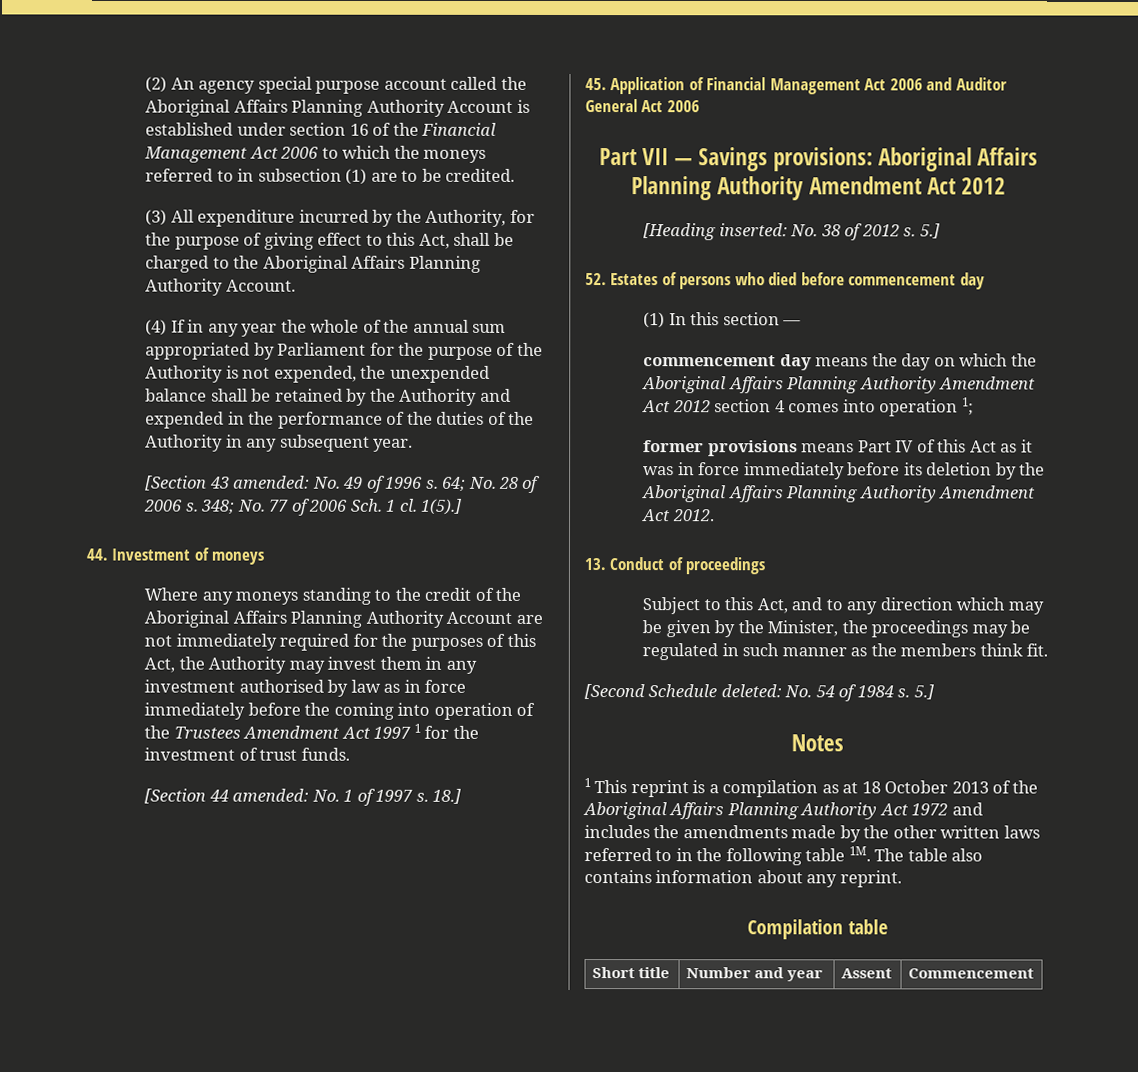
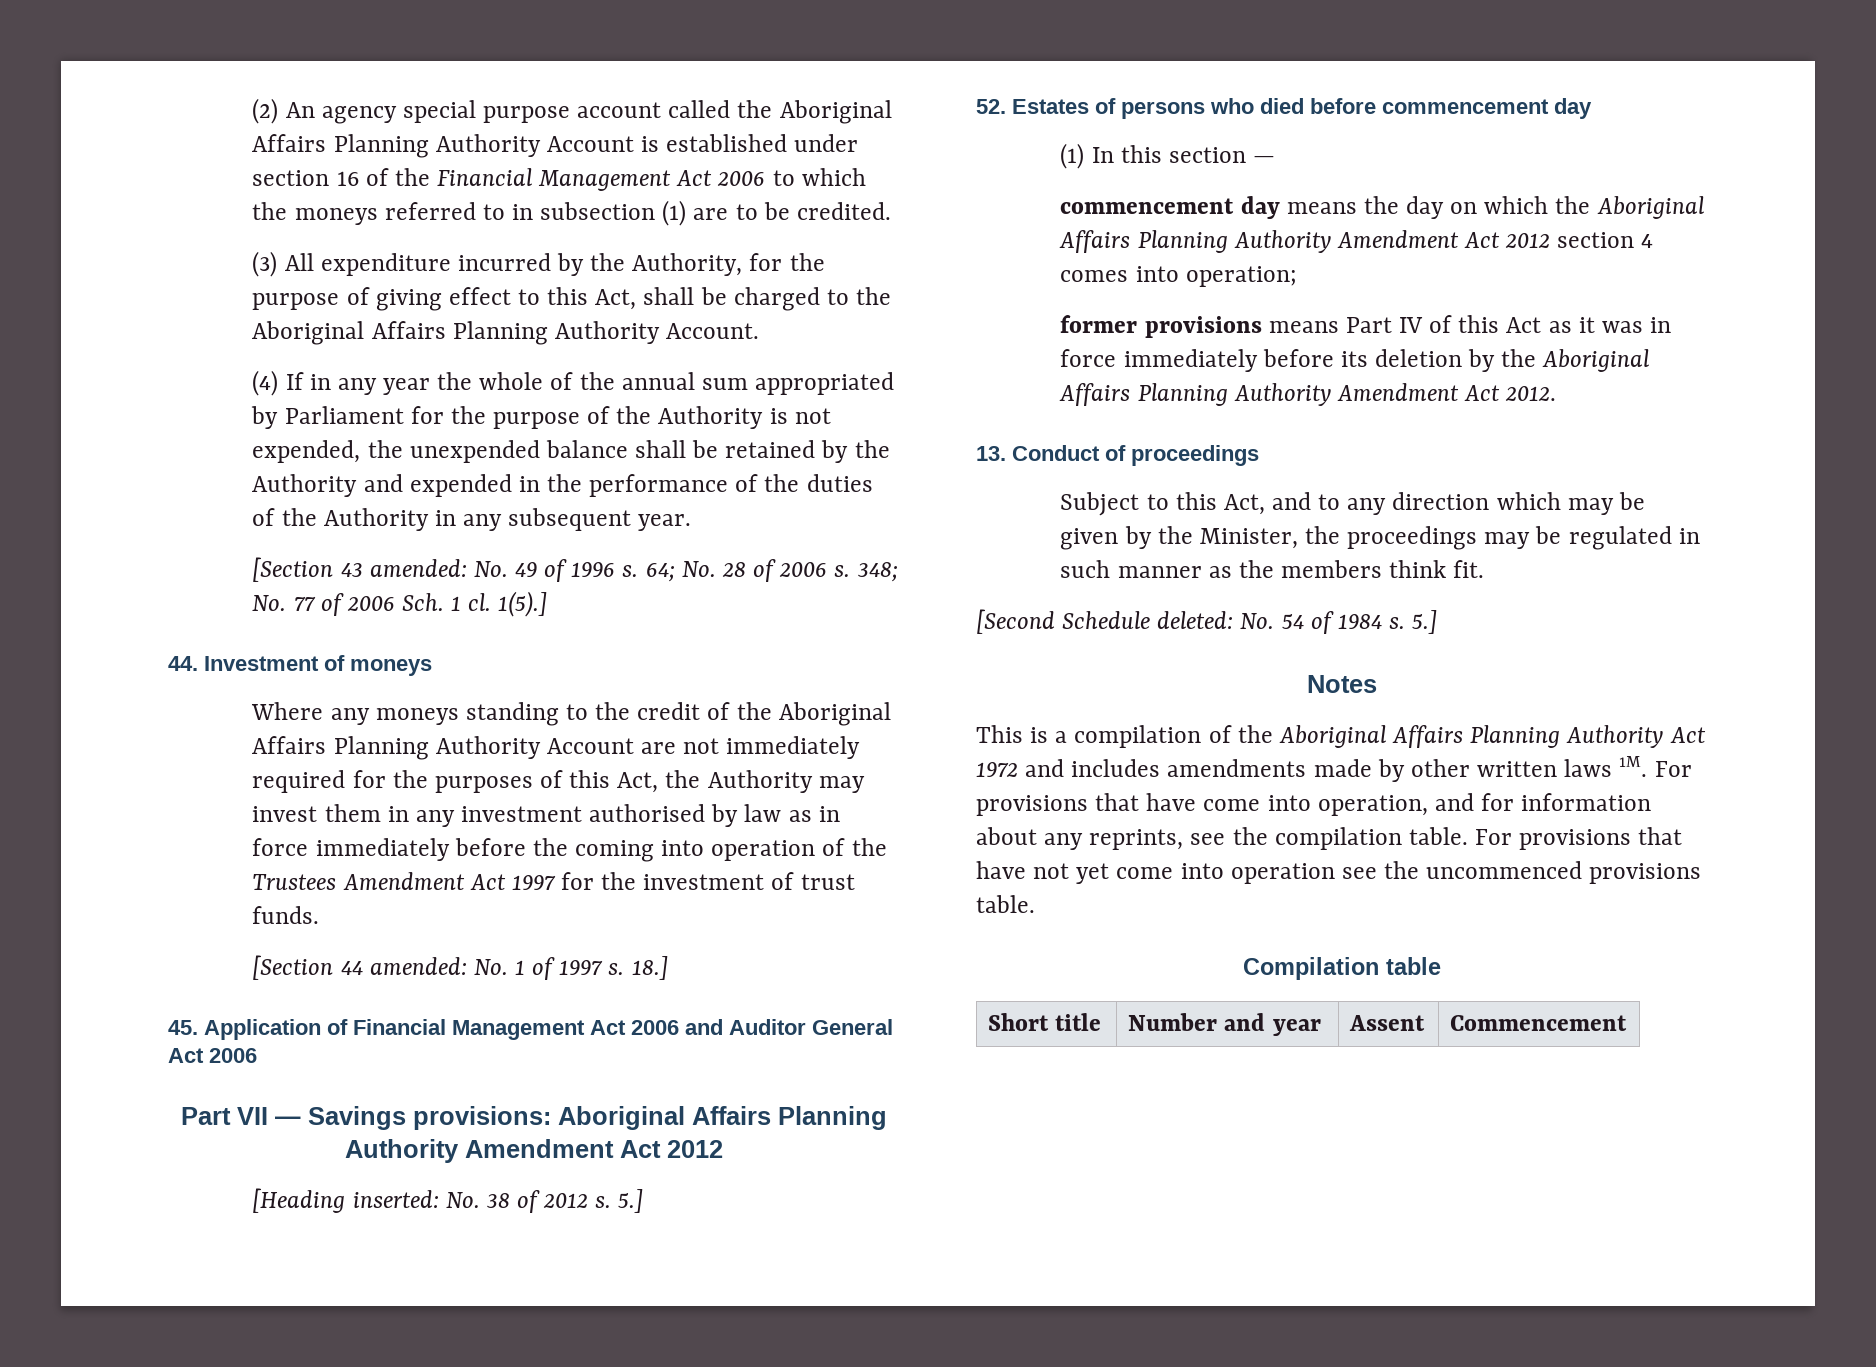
- Where any moneys standing to the credit of the Aboriginal Affairs Planning Authority Account are not immediately required for the purposes of this Act, the Authority may invest them in any investment authorised by law as in force immediately before the coming into operation of the Trustees Amendment Act 1997 1 for the investment of trust funds.
+ Where any moneys standing to the credit of the Aboriginal Affairs Planning Authority Account are not immediately required for the purposes of this Act, the Authority may invest them in any investment authorised by law as in force immediately before the coming into operation of the Trustees Amendment Act 1997 for the investment of trust funds.
- commencement day means the day on which the Aboriginal Affairs Planning Authority Amendment Act 2012 section 4 comes into operation 1;
+ commencement day means the day on which the Aboriginal Affairs Planning Authority Amendment Act 2012 section 4 comes into operation;
- 1 This reprint is a compilation as at 18 October 2013 of the Aboriginal Affairs Planning Authority Act 1972 and includes the amendments made by the other written laws referred to in the following table 1M. The table also contains information about any reprint.
+ This is a compilation of the Aboriginal Affairs Planning Authority Act 1972 and includes amendments made by other written laws 1M. For provisions that have come into operation, and for information about any reprints, see the compilation table. For provisions that have not yet come into operation see the uncommenced provisions table.

